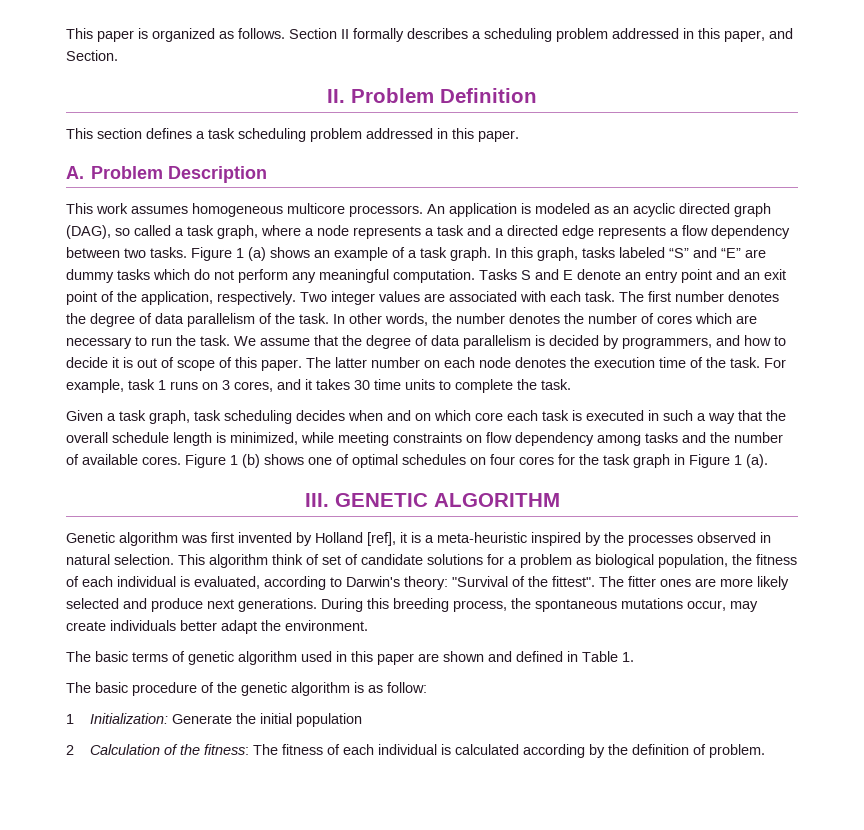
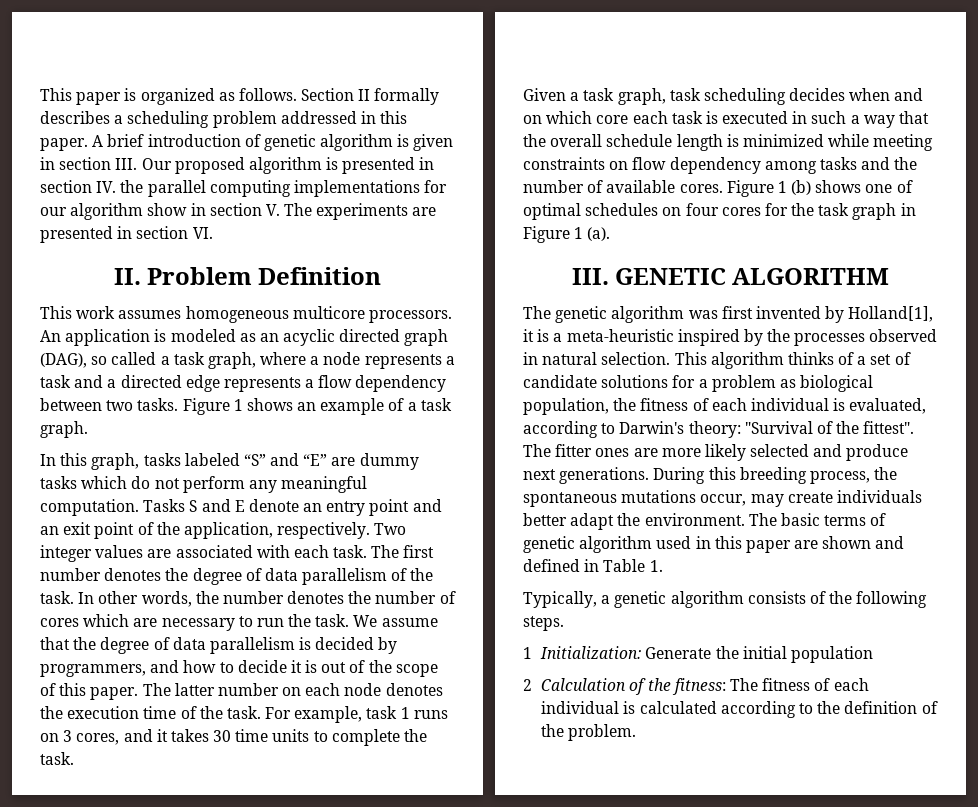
- Section II formally describes a scheduling problem addressed in this paper, and Section.
+ Section II formally describes a scheduling problem addressed in this paper. A brief introduction of genetic algorithm is given in section III. Our proposed algorithm is presented in section IV. the parallel computing implementations for our algorithm show in section V. The experiments are presented in section VI.
  II. Problem Definition
- This section defines a task scheduling problem addressed in this paper.
- A. Problem Description
- Figure 1 (a) shows an example of a task graph. In this graph, tasks labeled “S” and “E” are dummy tasks which do not perform any meaningful computation.
+ Figure 1 shows an example of a task graph.
+ In this graph, tasks labeled “S” and “E” are dummy tasks which do not perform any meaningful computation.
- We assume that the degree of data parallelism is decided by programmers, and how to decide it is out of scope of this paper.
+ We assume that the degree of data parallelism is decided by programmers, and how to decide it is out of the scope of this paper.
- Given a task graph, task scheduling decides when and on which core each task is executed in such a way that the overall schedule length is minimized, while meeting constraints on flow dependency among tasks and the number of available cores.
+ Given a task graph, task scheduling decides when and on which core each task is executed in such a way that the overall schedule length is minimized while meeting constraints on flow dependency among tasks and the number of available cores.
- Genetic algorithm was first invented by Holland [ref], it is a meta-heuristic inspired by the processes observed in natural selection.
+ The genetic algorithm was first invented by Holland[1], it is a meta-heuristic inspired by the processes observed in natural selection.
- This algorithm think of set of candidate solutions for a problem as biological population, the fitness of each individual is evaluated, according to Darwin's theory: "Survival of the fittest".
+ This algorithm thinks of a set of candidate solutions for a problem as biological population, the fitness of each individual is evaluated, according to Darwin's theory: "Survival of the fittest".
- During this breeding process, the spontaneous mutations occur, may create individuals better adapt the environment.
- The basic terms of genetic algorithm used in this paper are shown and defined in Table 1.
+ During this breeding process, the spontaneous mutations occur, may create individuals better adapt the environment. The basic terms of genetic algorithm used in this paper are shown and defined in Table 1.
- The basic procedure of the genetic algorithm is as follow:
+ Typically, a genetic algorithm consists of the following steps.
- 2 Calculation of the fitness: The fitness of each individual is calculated according by the definition of problem.
+ 2 Calculation of the fitness: The fitness of each individual is calculated according to the definition of the problem.

